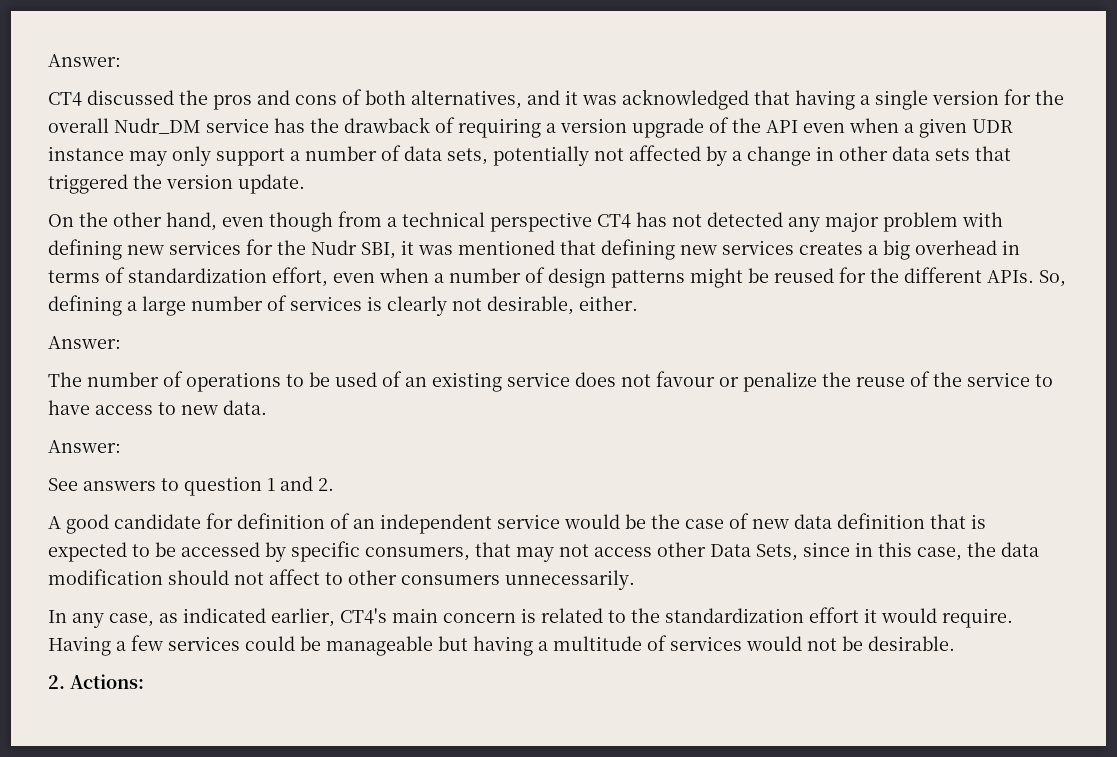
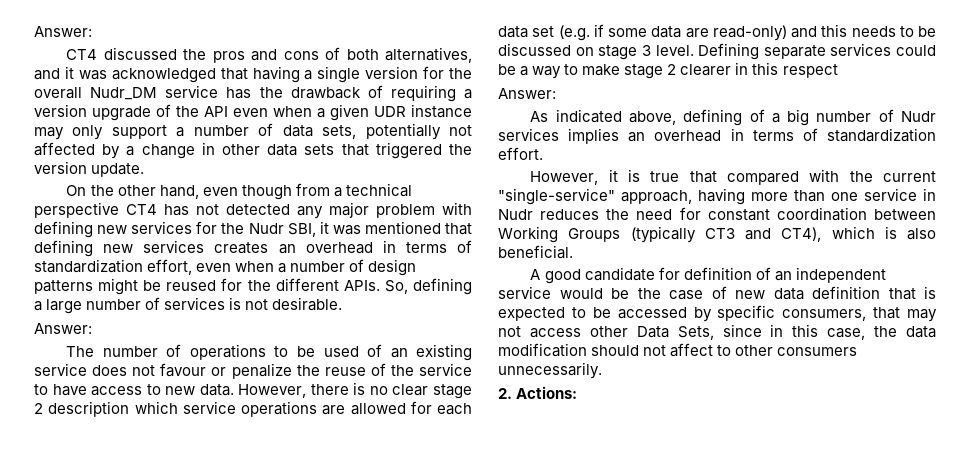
- On the other hand, even though from a technical perspective CT4 has not detected any major problem with defining new services for the Nudr SBI, it was mentioned that defining new services creates a big overhead in terms of standardization effort, even when a number of design patterns might be reused for the different APIs.
+ On the other hand, even though from a technical perspective CT4 has not detected any major problem with defining new services for the Nudr SBI, it was mentioned that defining new services creates an overhead in terms of standardization effort, even when a number of design patterns might be reused for the different APIs.
- So, defining a large number of services is clearly not desirable, either.
+ So, defining a large number of services is not desirable.
- The number of operations to be used of an existing service does not favour or penalize the reuse of the service to have access to new data.
+ The number of operations to be used of an existing service does not favour or penalize the reuse of the service to have access to new data. However, there is no clear stage 2 description which service operations are allowed for each data set (e.g. if some data are read-only) and this needs to be discussed on stage 3 level. Defining separate services could be a way to make stage 2 clearer in this respect
  Answer:
- See answers to question 1 and 2.
+ As indicated above, defining of a big number of Nudr services implies an overhead in terms of standardization effort.
+ However, it is true that compared with the current "single-service" approach, having more than one service in Nudr reduces the need for constant coordination between Working Groups (typically CT3 and CT4), which is also beneficial.
- In any case, as indicated earlier, CT4's main concern is related to the standardization effort it would require. Having a few services could be manageable but having a multitude of services would not be desirable.

